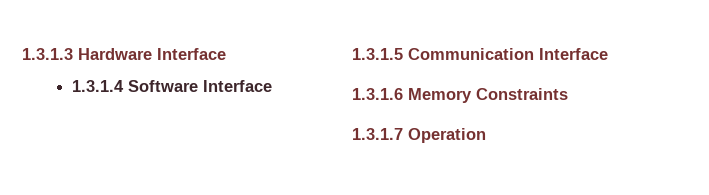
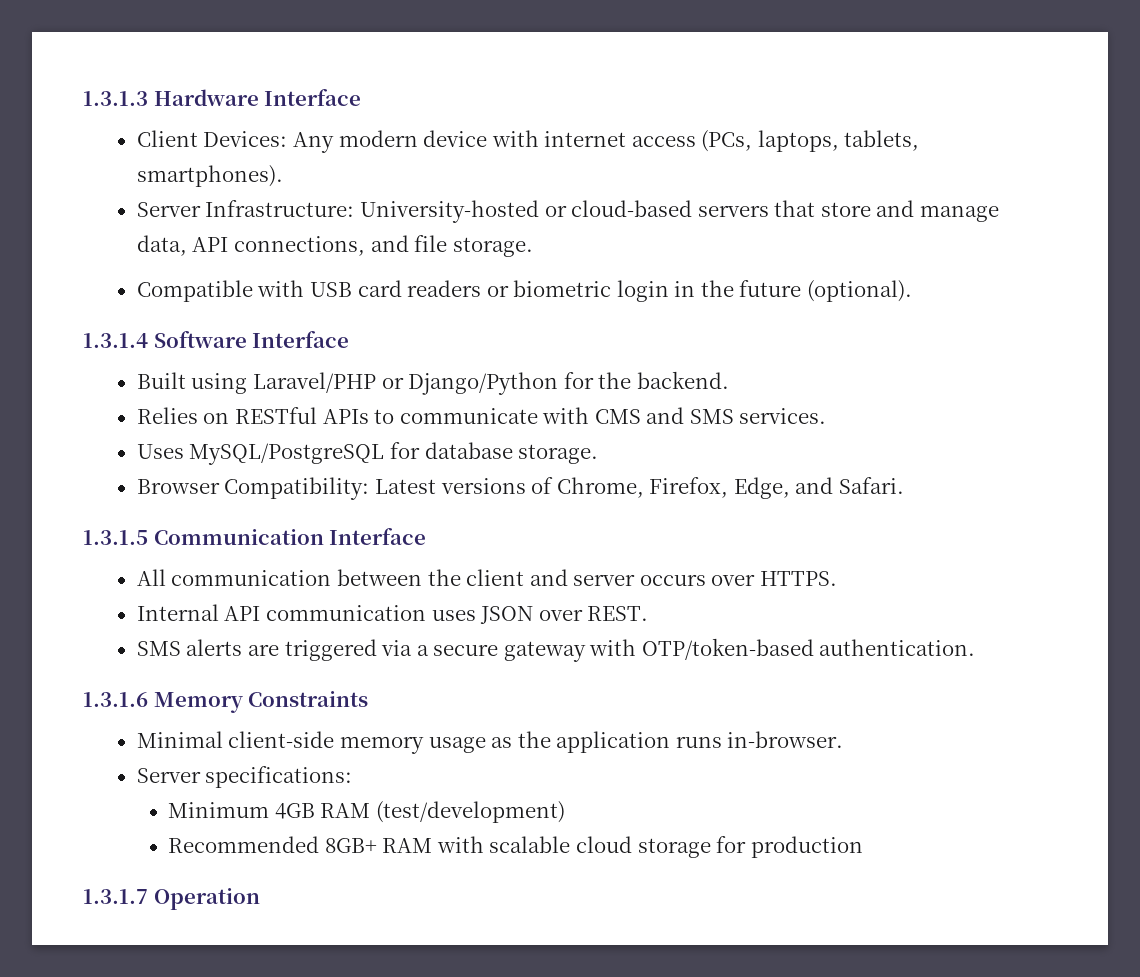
+ Client Devices: Any modern device with internet access (PCs, laptops, tablets, smartphones).
+ Server Infrastructure: University-hosted or cloud-based servers that store and manage data, API connections, and file storage.
+ Compatible with USB card readers or biometric login in the future (optional).
  1.3.1.4 Software Interface
+ Built using Laravel/PHP or Django/Python for the backend.
+ Relies on RESTful APIs to communicate with CMS and SMS services.
+ Uses MySQL/PostgreSQL for database storage.
+ Browser Compatibility: Latest versions of Chrome, Firefox, Edge, and Safari.
  1.3.1.5 Communication Interface
+ All communication between the client and server occurs over HTTPS.
+ Internal API communication uses JSON over REST.
+ SMS alerts are triggered via a secure gateway with OTP/token-based authentication.
  1.3.1.6 Memory Constraints
+ Minimal client-side memory usage as the application runs in-browser.
+ Server specifications:
+ Minimum 4GB RAM (test/development)
+ Recommended 8GB+ RAM with scalable cloud storage for production

